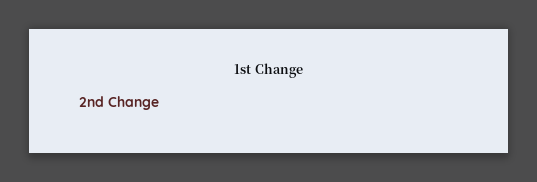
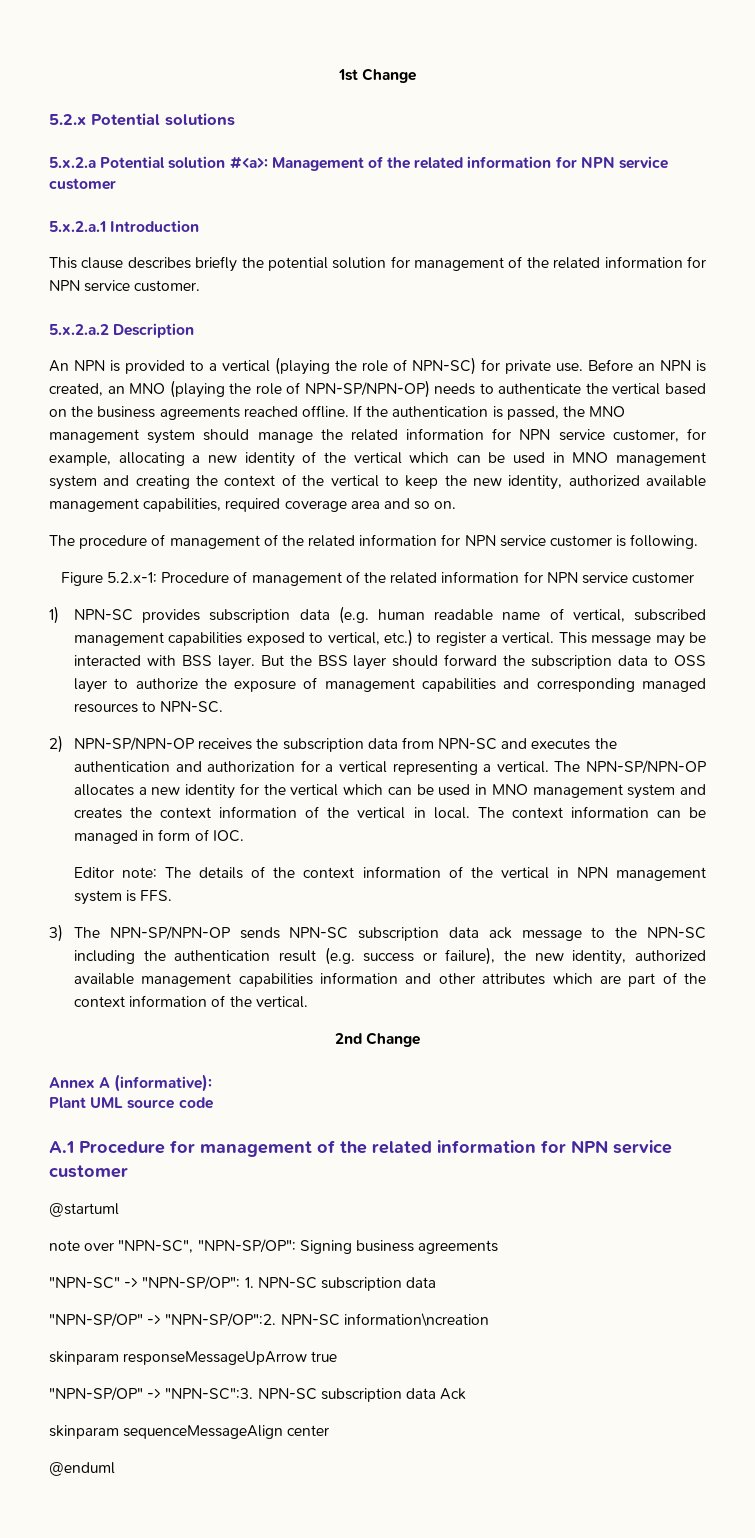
+ 5.2.x Potential solutions
+ 5.x.2.a Potential solution #<a>: Management of the related information for NPN service customer
+ 5.x.2.a.1 Introduction
+ This clause describes briefly the potential solution for management of the related information for NPN service customer.
+ 5.x.2.a.2 Description
+ An NPN is provided to a vertical (playing the role of NPN-SC) for private use. Before an NPN is created, an MNO (playing the role of NPN-SP/NPN-OP) needs to authenticate the vertical based on the business agreements reached offline. If the authentication is passed, the MNO management system should manage the related information for NPN service customer, for example, allocating a new identity of the vertical which can be used in MNO management system and creating the context of the vertical to keep the new identity, authorized available management capabilities, required coverage area and so on.
+ The procedure of management of the related information for NPN service customer is following.
+ Figure 5.2.x-1: Procedure of management of the related information for NPN service customer
+ 1) NPN-SC provides subscription data (e.g. human readable name of vertical, subscribed management capabilities exposed to vertical, etc.) to register a vertical. This message may be interacted with BSS layer. But the BSS layer should forward the subscription data to OSS layer to authorize the exposure of management capabilities and corresponding managed resources to NPN-SC.
+ 2) NPN-SP/NPN-OP receives the subscription data from NPN-SC and executes the authentication and authorization for a vertical representing a vertical. The NPN-SP/NPN-OP allocates a new identity for the vertical which can be used in MNO management system and creates the context information of the vertical in local. The context information can be managed in form of IOC.
+ Editor note: The details of the context information of the vertical in NPN management system is FFS.
+ 3) The NPN-SP/NPN-OP sends NPN-SC subscription data ack message to the NPN-SC including the authentication result (e.g. success or failure), the new identity, authorized available management capabilities information and other attributes which are part of the context information of the vertical.
  2nd Change
+ Annex A (informative):
+ Plant UML source code
+ A.1 Procedure for management of the related information for NPN service customer
+ @startuml
+ note over "NPN-SC", "NPN-SP/OP": Signing business agreements
+ "NPN-SC" -> "NPN-SP/OP": 1. NPN-SC subscription data
+ "NPN-SP/OP" -> "NPN-SP/OP":2. NPN-SC information\ncreation
+ skinparam responseMessageUpArrow true
+ "NPN-SP/OP" -> "NPN-SC":3. NPN-SC subscription data Ack
+ skinparam sequenceMessageAlign center
+ @enduml

